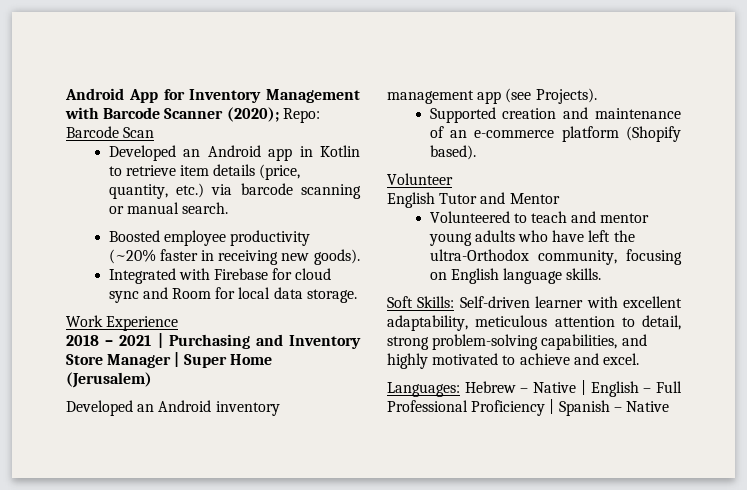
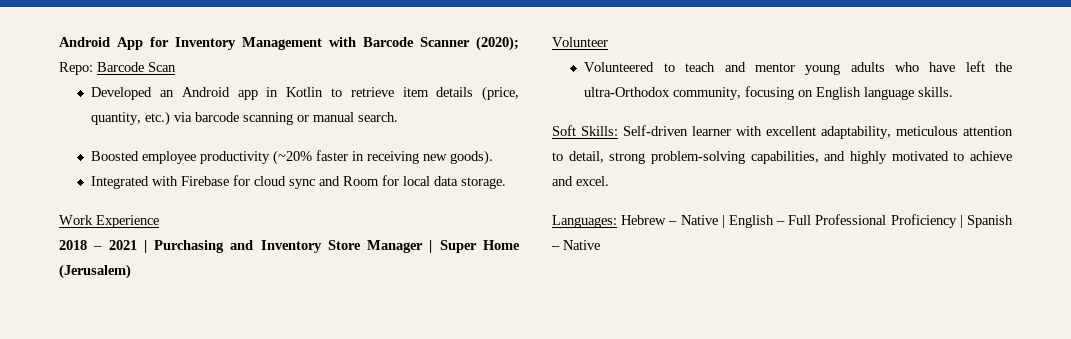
- Developed an Android inventory management app (see Projects).
- Supported creation and maintenance of an e-commerce platform (Shopify based).
  Volunteer
- English Tutor and Mentor

